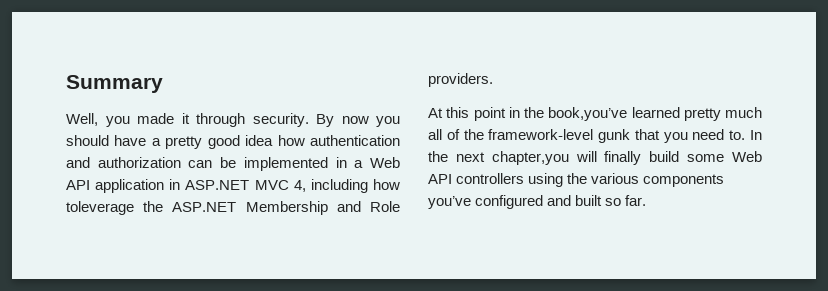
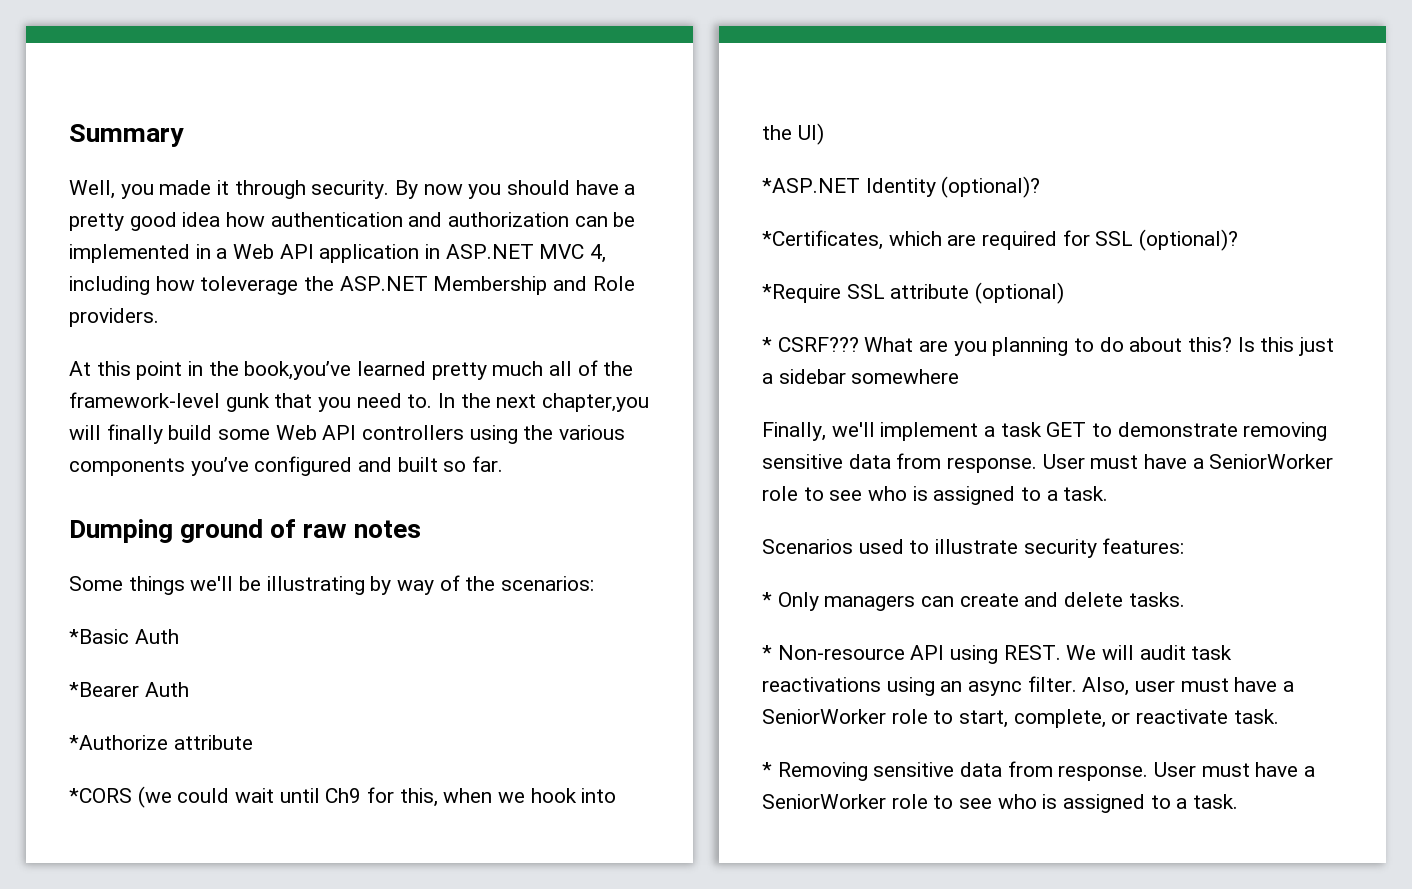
+ Dumping ground of raw notes
+ Some things we'll be illustrating by way of the scenarios:
+ *Basic Auth
+ *Bearer Auth
+ *Authorize attribute
+ *CORS (we could wait until Ch9 for this, when we hook into the UI)
+ *ASP.NET Identity (optional)?
+ *Certificates, which are required for SSL (optional)?
+ *Require SSL attribute (optional)
+ * CSRF??? What are you planning to do about this? Is this just a sidebar somewhere
+ Finally, we'll implement a task GET to demonstrate removing sensitive data from response. User must have a SeniorWorker role to see who is assigned to a task.
+ Scenarios used to illustrate security features:
+ * Only managers can create and delete tasks.
+ * Non-resource API using REST. We will audit task reactivations using an async filter. Also, user must have a SeniorWorker role to start, complete, or reactivate task.
+ * Removing sensitive data from response. User must have a SeniorWorker role to see who is assigned to a task.

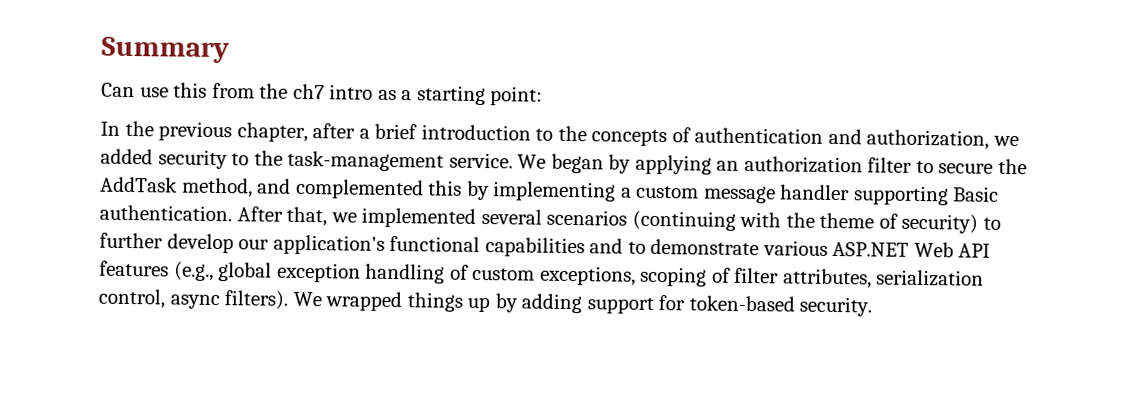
- Well, you made it through security. By now you should have a pretty good idea how authentication and authorization can be implemented in a Web API application in ASP.NET MVC 4, including how toleverage the ASP.NET Membership and Role providers.
- At this point in the book,you’ve learned pretty much all of the framework-level gunk that you need to. In the next chapter,you will finally build some Web API controllers using the various components you’ve configured and built so far.
- Dumping ground of raw notes
- Some things we'll be illustrating by way of the scenarios:
- *Basic Auth
- *Bearer Auth
- *Authorize attribute
- *CORS (we could wait until Ch9 for this, when we hook into the UI)
- *ASP.NET Identity (optional)?
- *Certificates, which are required for SSL (optional)?
- *Require SSL attribute (optional)
- * CSRF??? What are you planning to do about this? Is this just a sidebar somewhere
- Finally, we'll implement a task GET to demonstrate removing sensitive data from response. User must have a SeniorWorker role to see who is assigned to a task.
- Scenarios used to illustrate security features:
- * Only managers can create and delete tasks.
- * Non-resource API using REST. We will audit task reactivations using an async filter. Also, user must have a SeniorWorker role to start, complete, or reactivate task.
- * Removing sensitive data from response. User must have a SeniorWorker role to see who is assigned to a task.
+ Can use this from the ch7 intro as a starting point:
+ In the previous chapter, after a brief introduction to the concepts of authentication and authorization, we added security to the task-management service. We began by applying an authorization filter to secure the AddTask method, and complemented this by implementing a custom message handler supporting Basic authentication. After that, we implemented several scenarios (continuing with the theme of security) to further develop our application's functional capabilities and to demonstrate various ASP.NET Web API features (e.g., global exception handling of custom exceptions, scoping of filter attributes, serialization control, async filters). We wrapped things up by adding support for token-based security.

